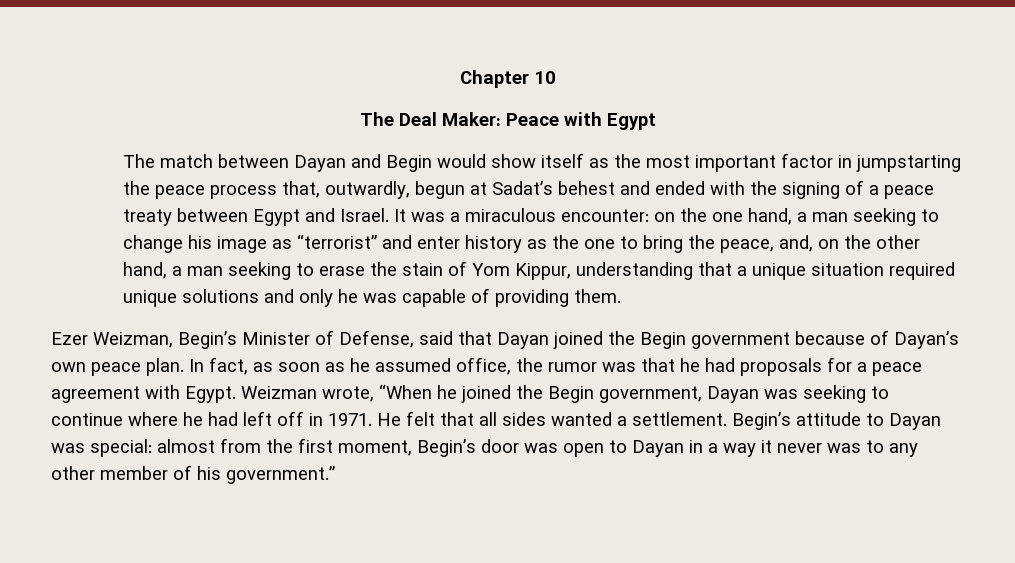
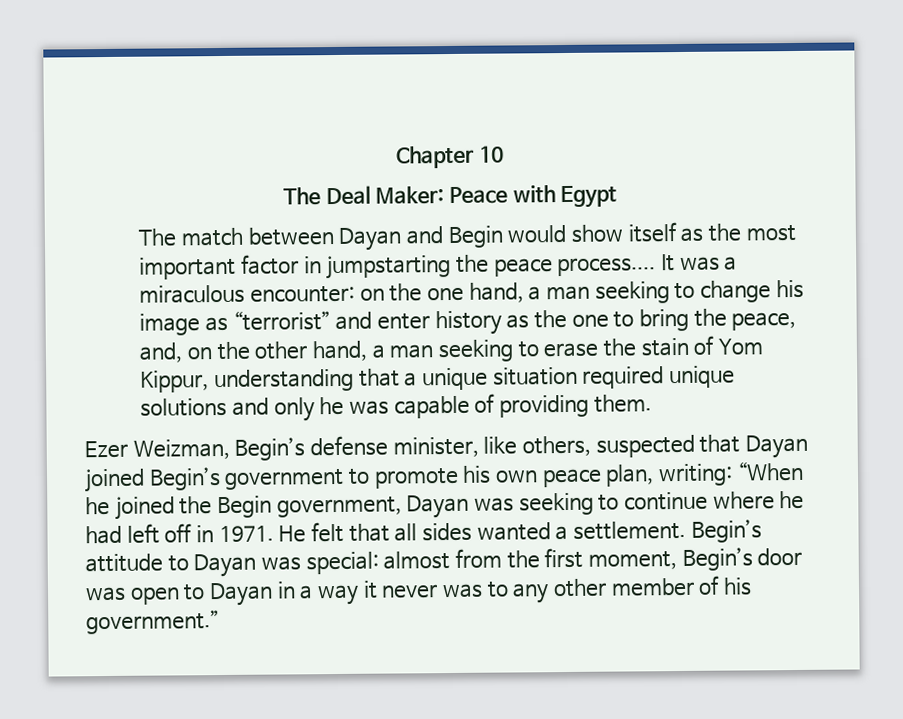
- The match between Dayan and Begin would show itself as the most important factor in jumpstarting the peace process that, outwardly, begun at Sadat’s behest and ended with the signing of a peace treaty between Egypt and Israel.
+ The match between Dayan and Begin would show itself as the most important factor in jumpstarting the peace process....
- Ezer Weizman, Begin’s Minister of Defense, said that Dayan joined the Begin government because of Dayan’s own peace plan. In fact, as soon as he assumed office, the rumor was that he had proposals for a peace agreement with Egypt. Weizman wrote, “When he joined the Begin government, Dayan was seeking to continue where he had left off in 1971.
+ Ezer Weizman, Begin’s defense minister, like others, suspected that Dayan joined Begin’s government to promote his own peace plan, writing: “When he joined the Begin government, Dayan was seeking to continue where he had left off in 1971.

